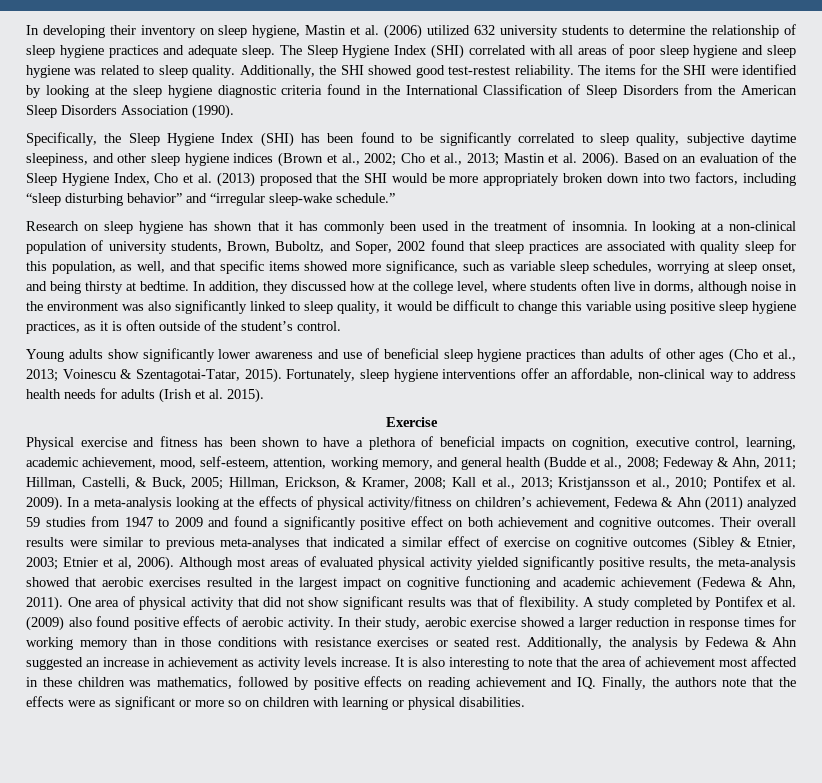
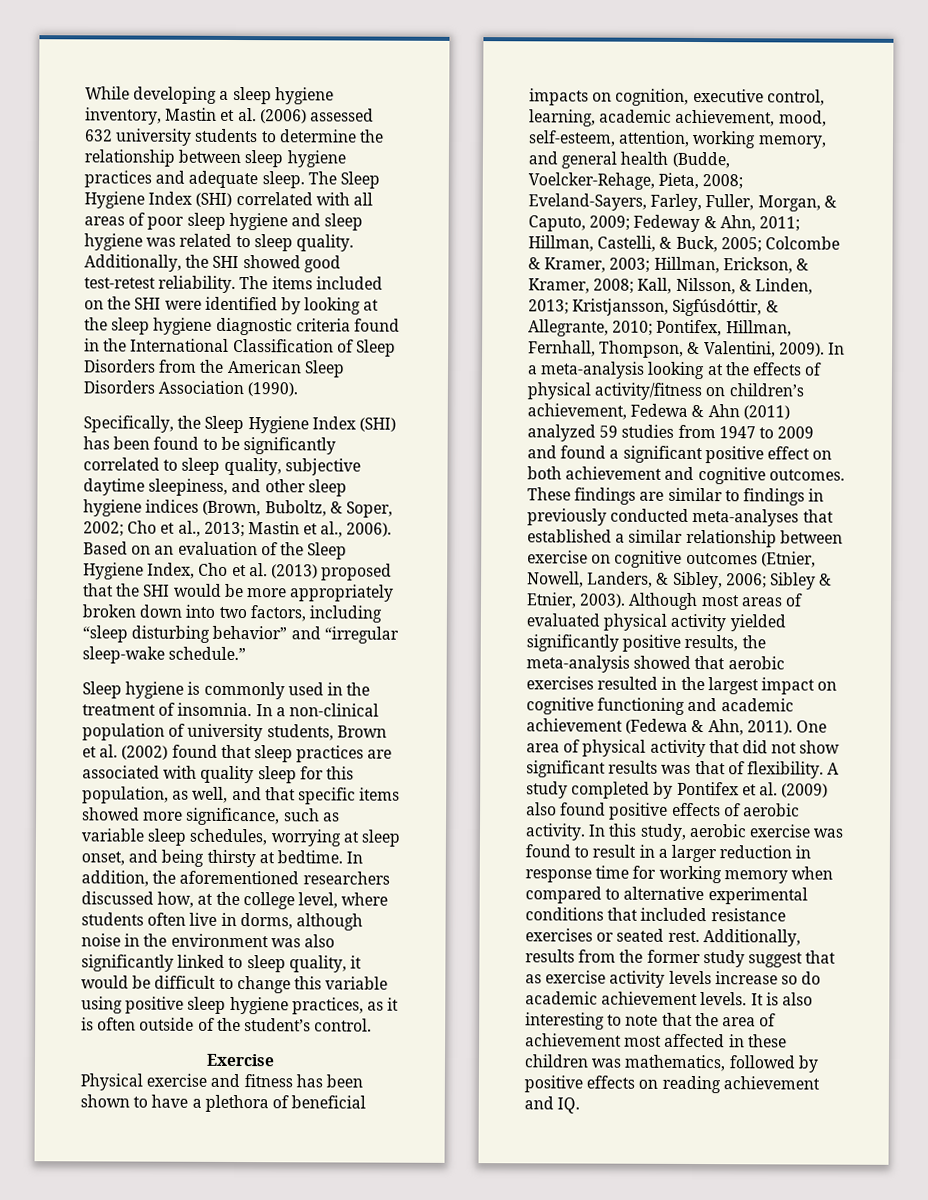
- In developing their inventory on sleep hygiene, Mastin et al. (2006) utilized 632 university students to determine the relationship of sleep hygiene practices and adequate sleep.
+ While developing a sleep hygiene inventory, Mastin et al. (2006) assessed 632 university students to determine the relationship between sleep hygiene practices and adequate sleep.
- Additionally, the SHI showed good test-restest reliability.
+ Additionally, the SHI showed good test-retest reliability.
- The items for the SHI were identified by looking at the sleep hygiene diagnostic criteria found in the International Classification of Sleep Disorders from the American Sleep Disorders Association (1990).
+ The items included on the SHI were identified by looking at the sleep hygiene diagnostic criteria found in the International Classification of Sleep Disorders from the American Sleep Disorders Association (1990).
- Specifically, the Sleep Hygiene Index (SHI) has been found to be significantly correlated to sleep quality, subjective daytime sleepiness, and other sleep hygiene indices (Brown et al., 2002; Cho et al., 2013; Mastin et al. 2006).
+ Specifically, the Sleep Hygiene Index (SHI) has been found to be significantly correlated to sleep quality, subjective daytime sleepiness, and other sleep hygiene indices (Brown, Buboltz, & Soper, 2002; Cho et al., 2013; Mastin et al., 2006).
- Research on sleep hygiene has shown that it has commonly been used in the treatment of insomnia.
+ Sleep hygiene is commonly used in the treatment of insomnia.
- In looking at a non-clinical population of university students, Brown, Buboltz, and Soper, 2002 found that sleep practices are associated with quality sleep for this population, as well, and that specific items showed more significance, such as variable sleep schedules, worrying at sleep onset, and being thirsty at bedtime.
+ In a non-clinical population of university students, Brown et al. (2002) found that sleep practices are associated with quality sleep for this population, as well, and that specific items showed more significance, such as variable sleep schedules, worrying at sleep onset, and being thirsty at bedtime.
- In addition, they discussed how at the college level, where students often live in dorms, although noise in the environment was also significantly linked to sleep quality, it would be difficult to change this variable using positive sleep hygiene practices, as it is often outside of the student’s control.
+ In addition, the aforementioned researchers discussed how, at the college level, where students often live in dorms, although noise in the environment was also significantly linked to sleep quality, it would be difficult to change this variable using positive sleep hygiene practices, as it is often outside of the student’s control.
- Young adults show significantly lower awareness and use of beneficial sleep hygiene practices than adults of other ages (Cho et al., 2013; Voinescu & Szentagotai-Tatar, 2015). Fortunately, sleep hygiene interventions offer an affordable, non-clinical way to address health needs for adults (Irish et al. 2015).
- Physical exercise and fitness has been shown to have a plethora of beneficial impacts on cognition, executive control, learning, academic achievement, mood, self-esteem, attention, working memory, and general health (Budde et al., 2008; Fedeway & Ahn, 2011; Hillman, Castelli, & Buck, 2005; Hillman, Erickson, & Kramer, 2008; Kall et al., 2013; Kristjansson et al., 2010; Pontifex et al. 2009).
+ Physical exercise and fitness has been shown to have a plethora of beneficial impacts on cognition, executive control, learning, academic achievement, mood, self-esteem, attention, working memory, and general health (Budde, Voelcker-Rehage, Pieta, 2008; Eveland-Sayers, Farley, Fuller, Morgan, & Caputo, 2009; Fedeway & Ahn, 2011; Hillman, Castelli, & Buck, 2005; Colcombe & Kramer, 2003; Hillman, Erickson, & Kramer, 2008; Kall, Nilsson, & Linden, 2013; Kristjansson, Sigfúsdóttir, & Allegrante, 2010; Pontifex, Hillman, Fernhall, Thompson, & Valentini, 2009).
- In a meta-analysis looking at the effects of physical activity/fitness on children’s achievement, Fedewa & Ahn (2011) analyzed 59 studies from 1947 to 2009 and found a significantly positive effect on both achievement and cognitive outcomes.
+ In a meta-analysis looking at the effects of physical activity/fitness on children’s achievement, Fedewa & Ahn (2011) analyzed 59 studies from 1947 to 2009 and found a significant positive effect on both achievement and cognitive outcomes.
- Their overall results were similar to previous meta-analyses that indicated a similar effect of exercise on cognitive outcomes (Sibley & Etnier, 2003; Etnier et al, 2006).
+ These findings are similar to findings in previously conducted meta-analyses that established a similar relationship between exercise on cognitive outcomes (Etnier, Nowell, Landers, & Sibley, 2006; Sibley & Etnier, 2003).
- In their study, aerobic exercise showed a larger reduction in response times for working memory than in those conditions with resistance exercises or seated rest.
+ In this study, aerobic exercise was found to result in a larger reduction in response time for working memory when compared to alternative experimental conditions that included resistance exercises or seated rest.
- Additionally, the analysis by Fedewa & Ahn suggested an increase in achievement as activity levels increase.
+ Additionally, results from the former study suggest that as exercise activity levels increase so do academic achievement levels.
- It is also interesting to note that the area of achievement most affected in these children was mathematics, followed by positive effects on reading achievement and IQ. Finally, the authors note that the effects were as significant or more so on children with learning or physical disabilities.
+ It is also interesting to note that the area of achievement most affected in these children was mathematics, followed by positive effects on reading achievement and IQ.

